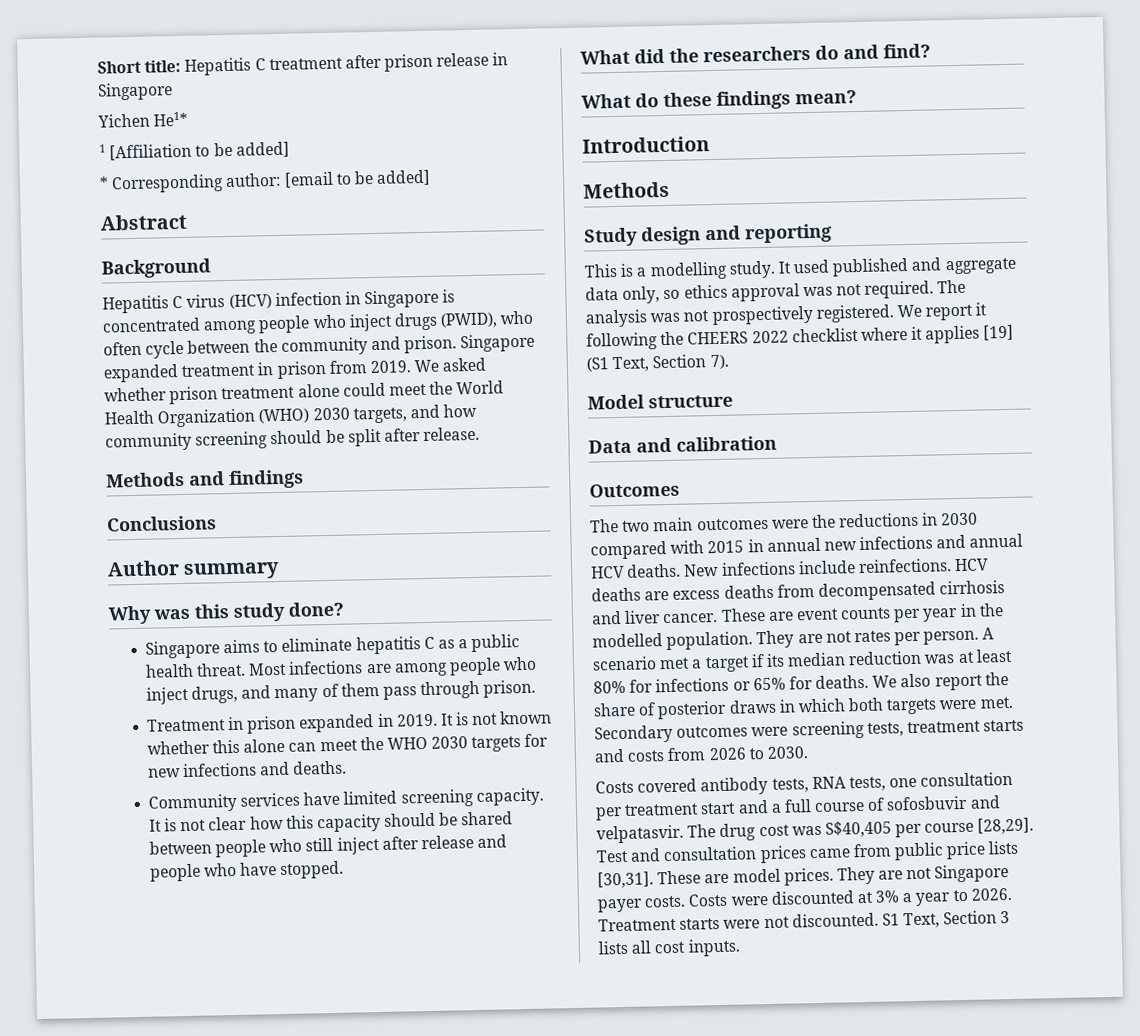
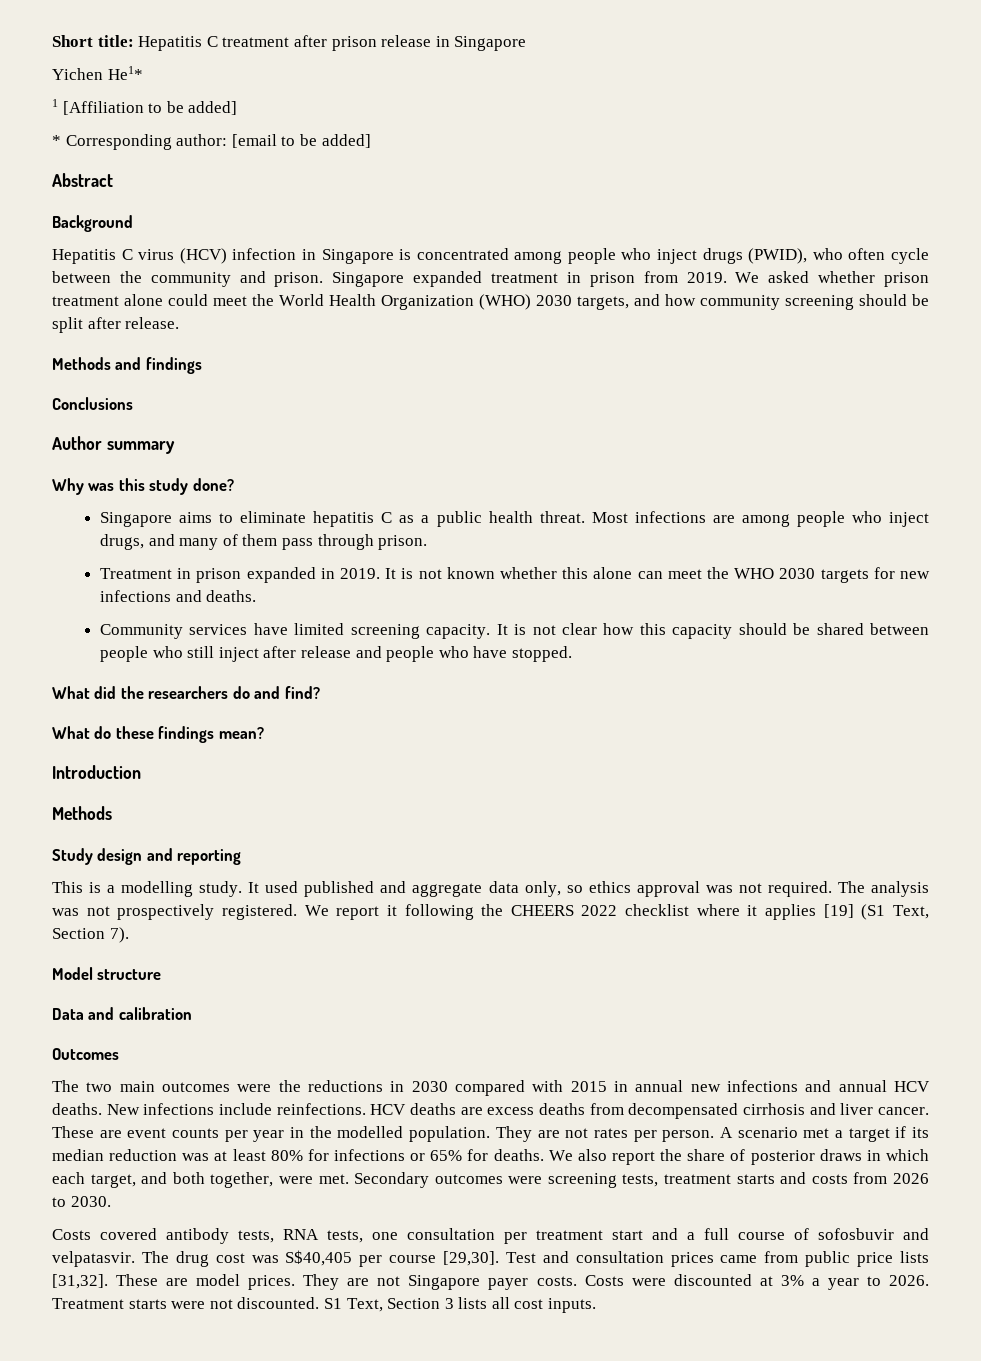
- We also report the share of posterior draws in which both targets were met.
+ We also report the share of posterior draws in which each target, and both together, were met.
- The drug cost was S$40,405 per course [28,29].
+ The drug cost was S$40,405 per course [29,30].
- Test and consultation prices came from public price lists [30,31].
+ Test and consultation prices came from public price lists [31,32].

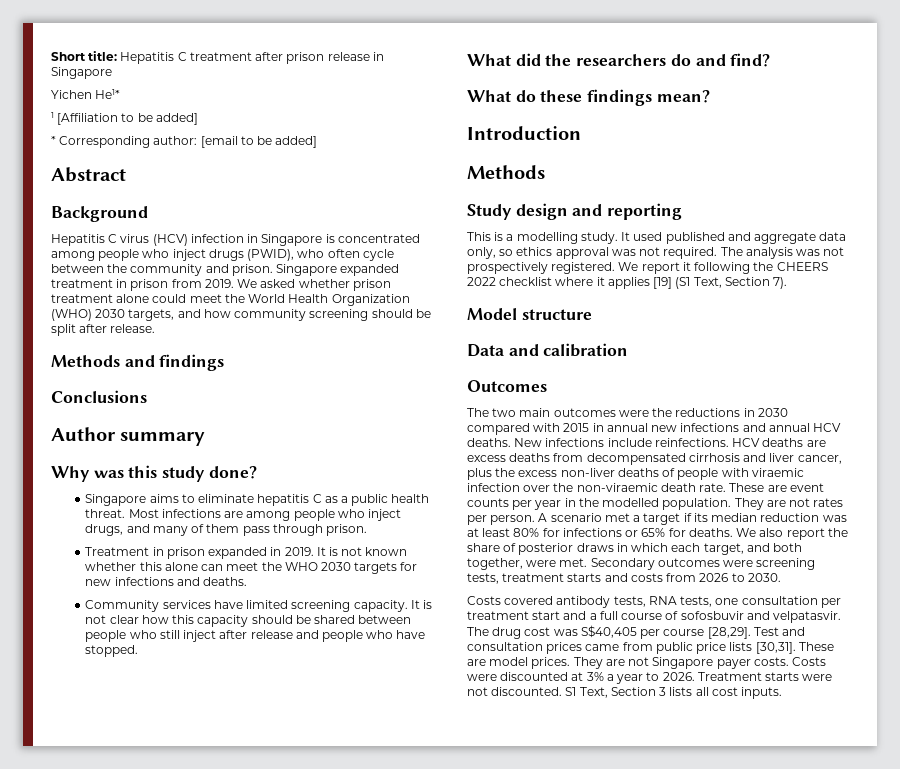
- HCV deaths are excess deaths from decompensated cirrhosis and liver cancer.
+ HCV deaths are excess deaths from decompensated cirrhosis and liver cancer, plus the excess non-liver deaths of people with viraemic infection over the non-viraemic death rate.
- The drug cost was S$40,405 per course [29,30].
+ The drug cost was S$40,405 per course [28,29].
- Test and consultation prices came from public price lists [31,32].
+ Test and consultation prices came from public price lists [30,31].

